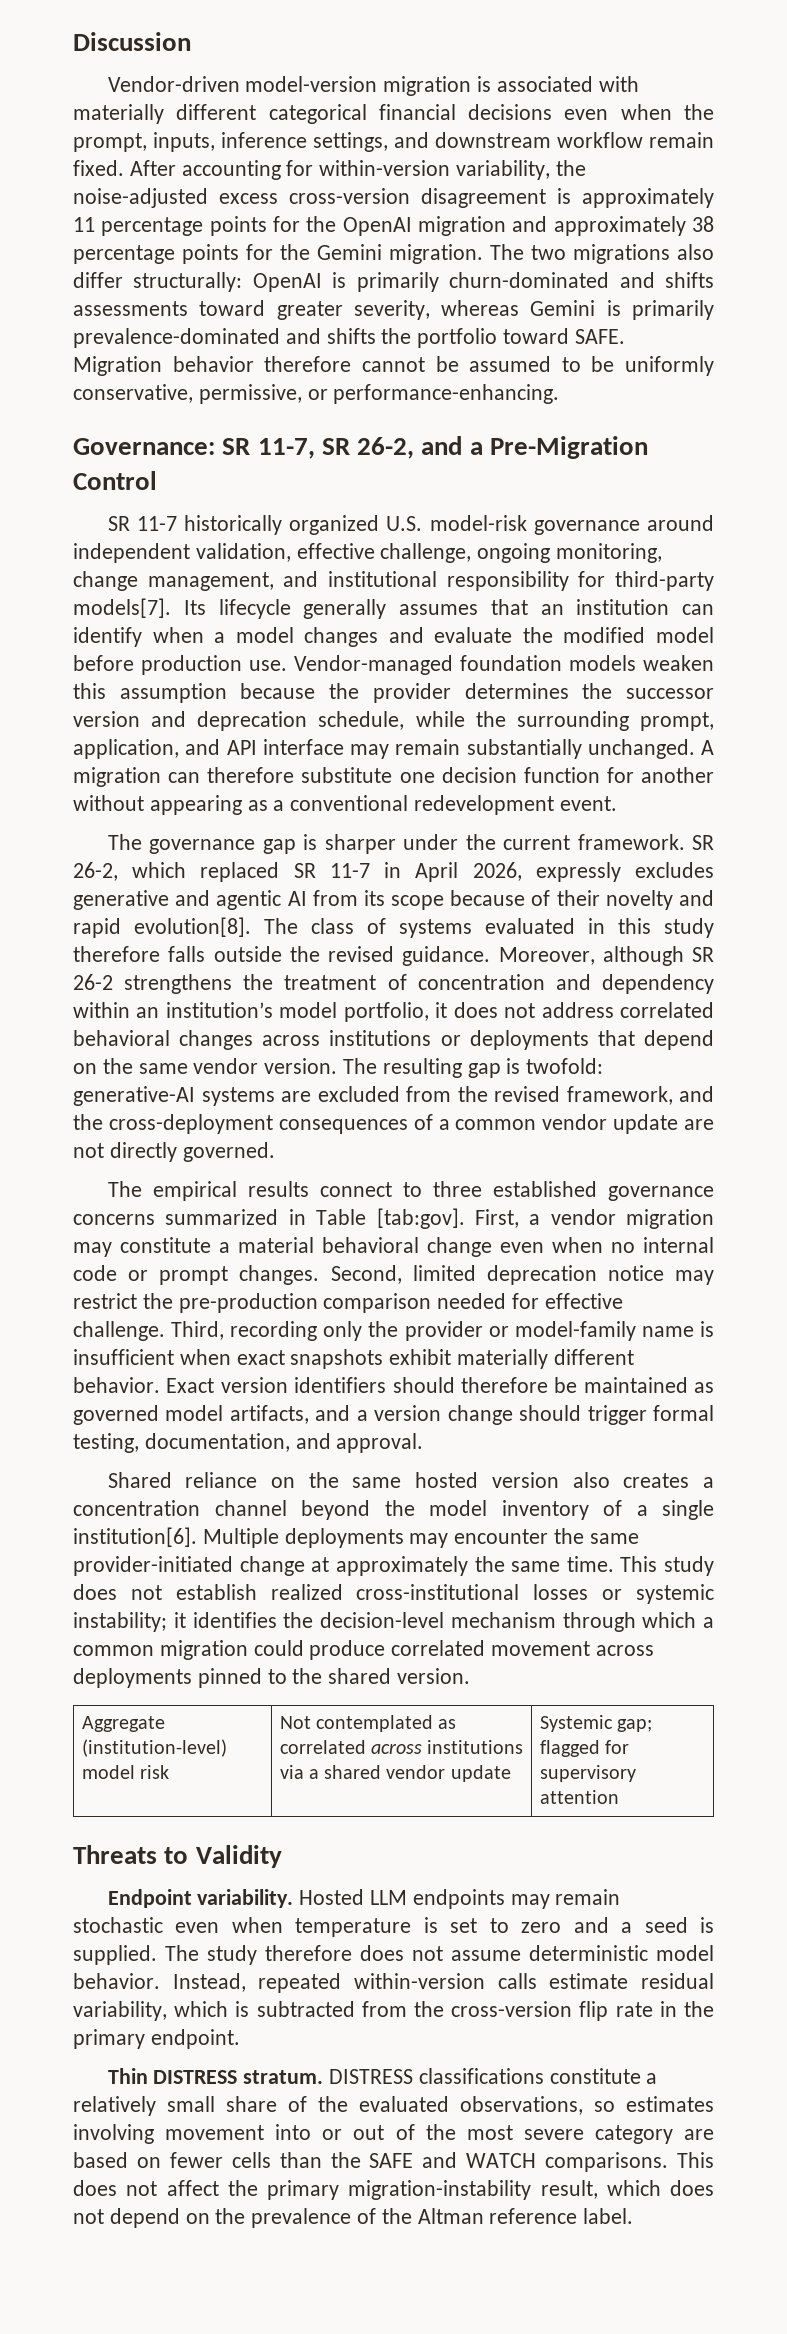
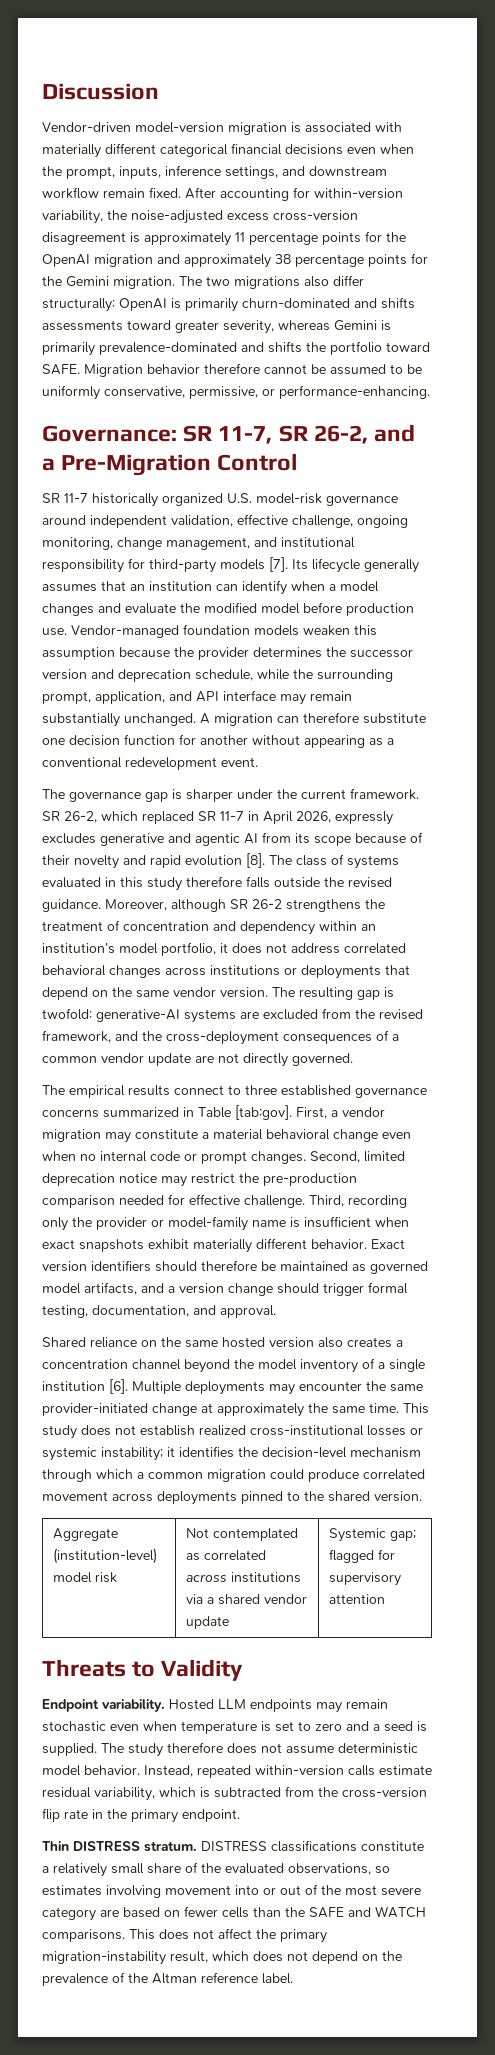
- SR 11-7 historically organized U.S. model-risk governance around independent validation, effective challenge, ongoing monitoring, change management, and institutional responsibility for third-party models[7].
+ SR 11-7 historically organized U.S. model-risk governance around independent validation, effective challenge, ongoing monitoring, change management, and institutional responsibility for third-party models [7].
- SR 26-2, which replaced SR 11-7 in April 2026, expressly excludes generative and agentic AI from its scope because of their novelty and rapid evolution[8].
+ SR 26-2, which replaced SR 11-7 in April 2026, expressly excludes generative and agentic AI from its scope because of their novelty and rapid evolution [8].
- Shared reliance on the same hosted version also creates a concentration channel beyond the model inventory of a single institution[6].
+ Shared reliance on the same hosted version also creates a concentration channel beyond the model inventory of a single institution [6].

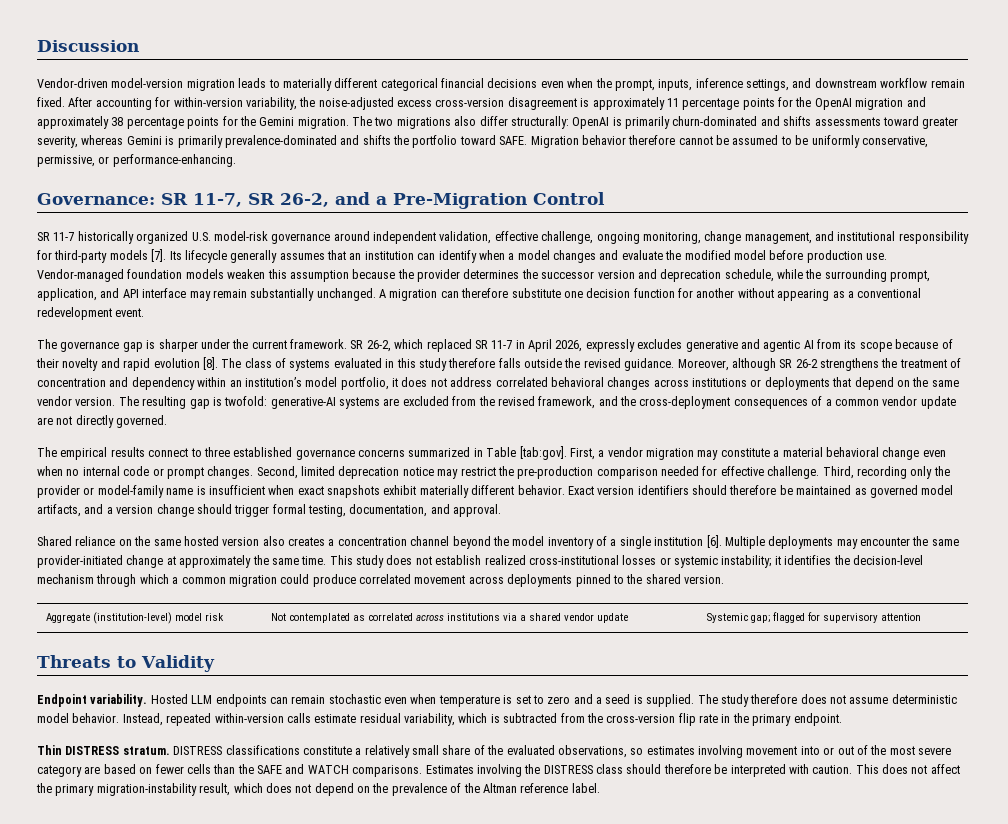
- Vendor-driven model-version migration is associated with materially different categorical financial decisions even when the prompt, inputs, inference settings, and downstream workflow remain fixed.
+ Vendor-driven model-version migration leads to materially different categorical financial decisions even when the prompt, inputs, inference settings, and downstream workflow remain fixed.
- Hosted LLM endpoints may remain stochastic even when temperature is set to zero and a seed is supplied.
+ Hosted LLM endpoints can remain stochastic even when temperature is set to zero and a seed is supplied.
+ Estimates involving the DISTRESS class should therefore be interpreted with caution.

